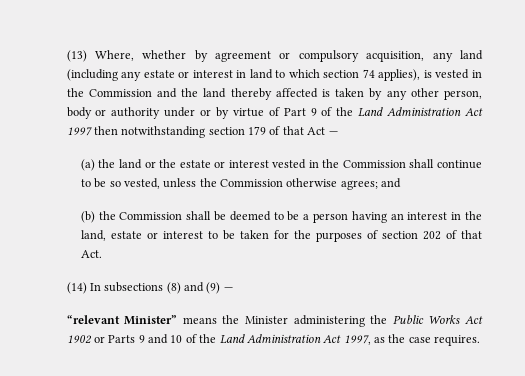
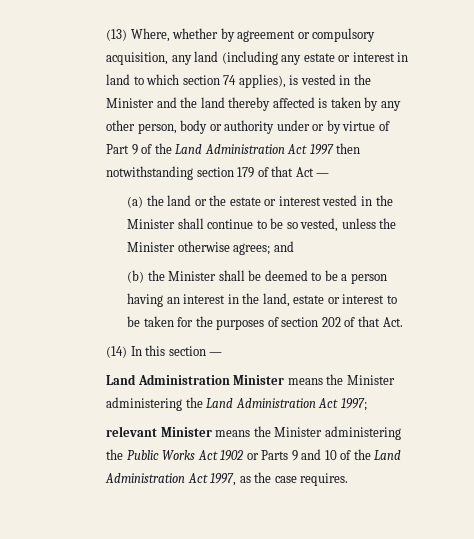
- (13) Where, whether by agreement or compulsory acquisition, any land (including any estate or interest in land to which section 74 applies), is vested in the Commission and the land thereby affected is taken by any other person, body or authority under or by virtue of Part 9 of the Land Administration Act 1997 then notwithstanding section 179 of that Act —
+ (13) Where, whether by agreement or compulsory acquisition, any land (including any estate or interest in land to which section 74 applies), is vested in the Minister and the land thereby affected is taken by any other person, body or authority under or by virtue of Part 9 of the Land Administration Act 1997 then notwithstanding section 179 of that Act —
- (a) the land or the estate or interest vested in the Commission shall continue to be so vested, unless the Commission otherwise agrees; and
+ (a) the land or the estate or interest vested in the Minister shall continue to be so vested, unless the Minister otherwise agrees; and
- (b) the Commission shall be deemed to be a person having an interest in the land, estate or interest to be taken for the purposes of section 202 of that Act.
+ (b) the Minister shall be deemed to be a person having an interest in the land, estate or interest to be taken for the purposes of section 202 of that Act.
- (14) In subsections (8) and (9) —
- “relevant Minister” means the Minister administering the Public Works Act 1902 or Parts 9 and 10 of the Land Administration Act 1997, as the case requires.
+ (14) In this section —
+ Land Administration Minister means the Minister administering the Land Administration Act 1997;
+ relevant Minister means the Minister administering the Public Works Act 1902 or Parts 9 and 10 of the Land Administration Act 1997, as the case requires.

